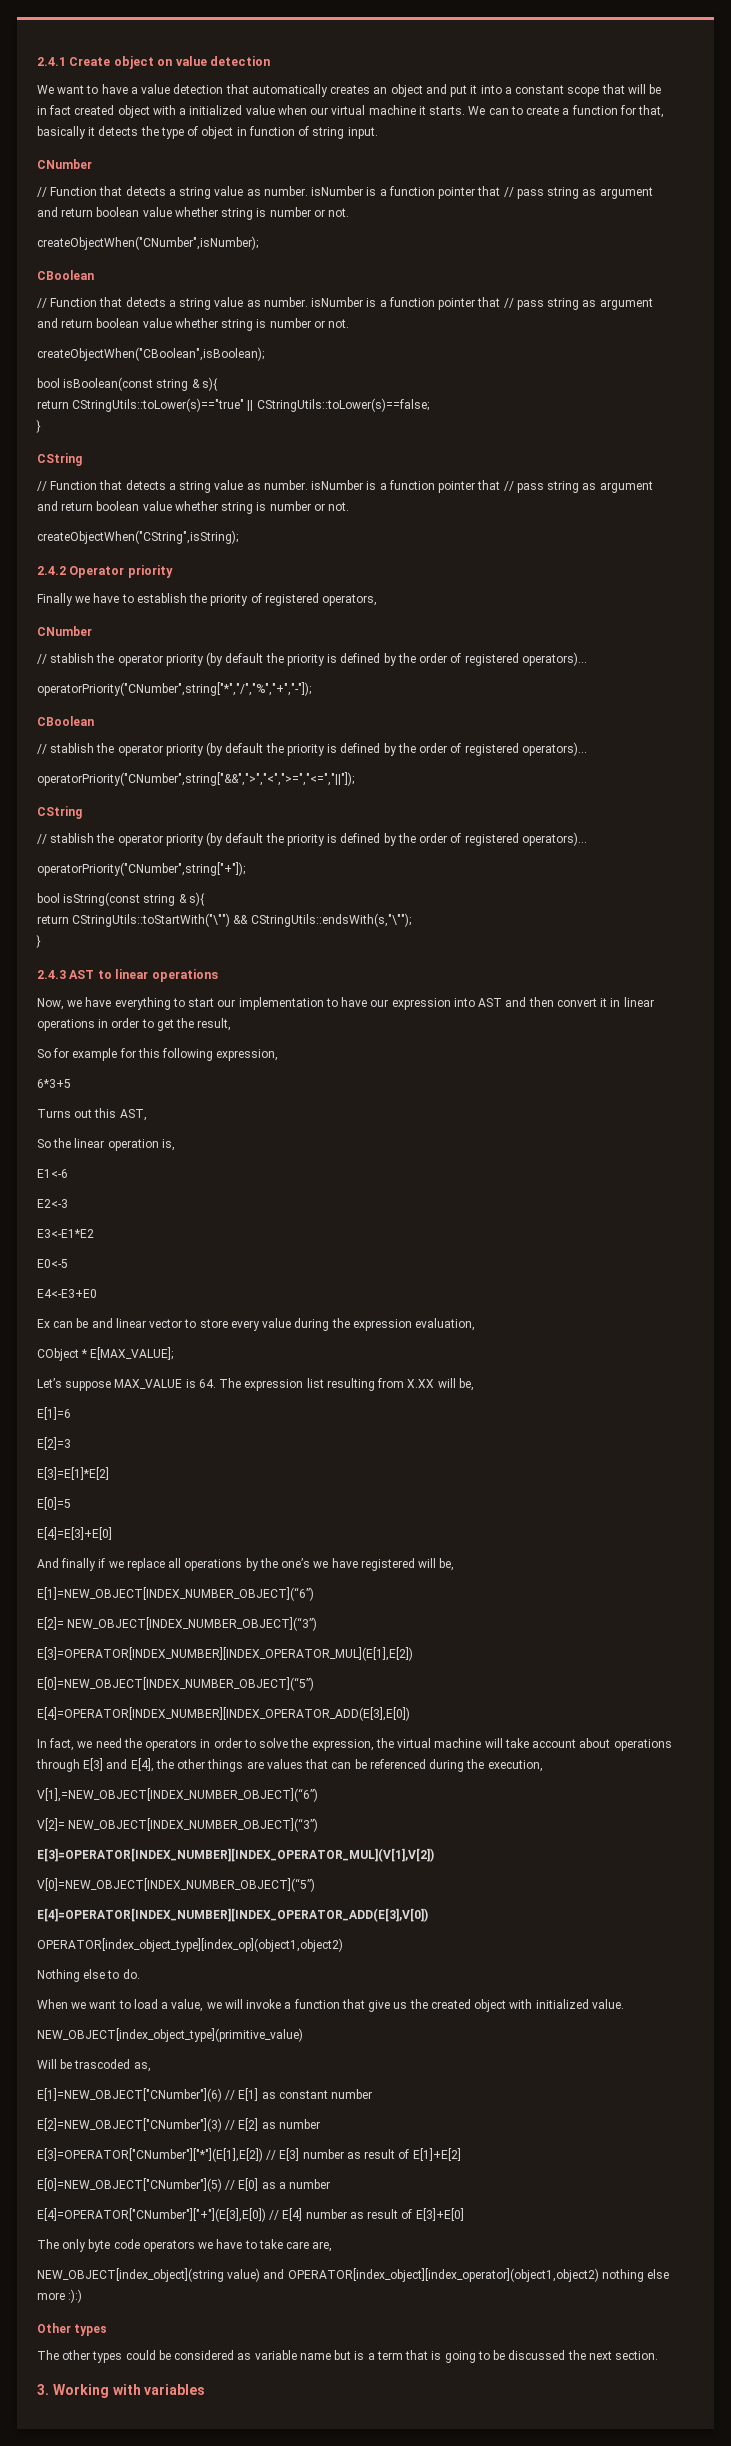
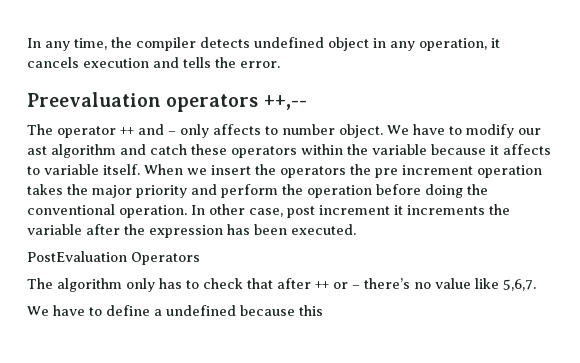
- 2.4.1 Create object on value detection
- We want to have a value detection that automatically creates an object and put it into a constant scope that will be in fact created object with a initialized value when our virtual machine it starts. We can to create a function for that, basically it detects the type of object in function of string input.
- CNumber
- // Function that detects a string value as number. isNumber is a function pointer that // pass string as argument and return boolean value whether string is number or not.
- createObjectWhen("CNumber",isNumber);
- CBoolean
- // Function that detects a string value as number. isNumber is a function pointer that // pass string as argument and return boolean value whether string is number or not.
- createObjectWhen("CBoolean",isBoolean);
- bool isBoolean(const string & s){
- return CStringUtils::toLower(s)=="true" || CStringUtils::toLower(s)==false;
- }
- CString
- // Function that detects a string value as number. isNumber is a function pointer that // pass string as argument and return boolean value whether string is number or not.
- createObjectWhen("CString",isString);
- 2.4.2 Operator priority
- Finally we have to establish the priority of registered operators,
- CNumber
- // stablish the operator priority (by default the priority is defined by the order of registered operators)...
- operatorPriority("CNumber",string["*","/","%","+","-"]);
- CBoolean
- // stablish the operator priority (by default the priority is defined by the order of registered operators)...
- operatorPriority("CNumber",string["&&",">","<",">=","<=","||"]);
- CString
- // stablish the operator priority (by default the priority is defined by the order of registered operators)...
- operatorPriority("CNumber",string["+"]);
- bool isString(const string & s){
- return CStringUtils::toStartWith("\"") && CStringUtils::endsWith(s,"\"");
- }
- 2.4.3 AST to linear operations
- Now, we have everything to start our implementation to have our expression into AST and then convert it in linear operations in order to get the result,
- So for example for this following expression,
- 6*3+5
- Turns out this AST,
- So the linear operation is,
- E1<-6
- E2<-3
- E3<-E1*E2
- E0<-5
- E4<-E3+E0
- Ex can be and linear vector to store every value during the expression evaluation,
- CObject * E[MAX_VALUE];
- Let’s suppose MAX_VALUE is 64. The expression list resulting from X.XX will be,
- E[1]=6
- E[2]=3
- E[3]=E[1]*E[2]
- E[0]=5
- E[4]=E[3]+E[0]
- And finally if we replace all operations by the one’s we have registered will be,
- E[1]=NEW_OBJECT[INDEX_NUMBER_OBJECT](“6”)
- E[2]= NEW_OBJECT[INDEX_NUMBER_OBJECT](“3”)
- E[3]=OPERATOR[INDEX_NUMBER][INDEX_OPERATOR_MUL](E[1],E[2])
- E[0]=NEW_OBJECT[INDEX_NUMBER_OBJECT](“5”)
- E[4]=OPERATOR[INDEX_NUMBER][INDEX_OPERATOR_ADD(E[3],E[0])
- In fact, we need the operators in order to solve the expression, the virtual machine will take account about operations through E[3] and E[4], the other things are values that can be referenced during the execution,
- V[1],=NEW_OBJECT[INDEX_NUMBER_OBJECT](“6”)
- V[2]= NEW_OBJECT[INDEX_NUMBER_OBJECT](“3”)
- E[3]=OPERATOR[INDEX_NUMBER][INDEX_OPERATOR_MUL](V[1],V[2])
- V[0]=NEW_OBJECT[INDEX_NUMBER_OBJECT](“5”)
- E[4]=OPERATOR[INDEX_NUMBER][INDEX_OPERATOR_ADD(E[3],V[0])
- OPERATOR[index_object_type][index_op](object1,object2)
- Nothing else to do.
- When we want to load a value, we will invoke a function that give us the created object with initialized value.
- NEW_OBJECT[index_object_type](primitive_value)
- Will be trascoded as,
- E[1]=NEW_OBJECT["CNumber"](6) // E[1] as constant number
- E[2]=NEW_OBJECT["CNumber"](3) // E[2] as number
- E[3]=OPERATOR["CNumber"]["*"](E[1],E[2]) // E[3] number as result of E[1]+E[2]
- E[0]=NEW_OBJECT["CNumber"](5) // E[0] as a number
- E[4]=OPERATOR["CNumber"]["+"](E[3],E[0]) // E[4] number as result of E[3]+E[0]
- The only byte code operators we have to take care are,
- NEW_OBJECT[index_object](string value) and OPERATOR[index_object][index_operator](object1,object2) nothing else more :):)
- Other types
- The other types could be considered as variable name but is a term that is going to be discussed the next section.
- 3. Working with variables
+ In any time, the compiler detects undefined object in any operation, it cancels execution and tells the error.
+ Preevaluation operators ++,--
+ The operator ++ and – only affects to number object. We have to modify our ast algorithm and catch these operators within the variable because it affects to variable itself. When we insert the operators the pre increment operation takes the major priority and perform the operation before doing the conventional operation. In other case, post increment it increments the variable after the expression has been executed.
+ PostEvaluation Operators
+ The algorithm only has to check that after ++ or – there’s no value like 5,6,7.
+ We have to define a undefined because this

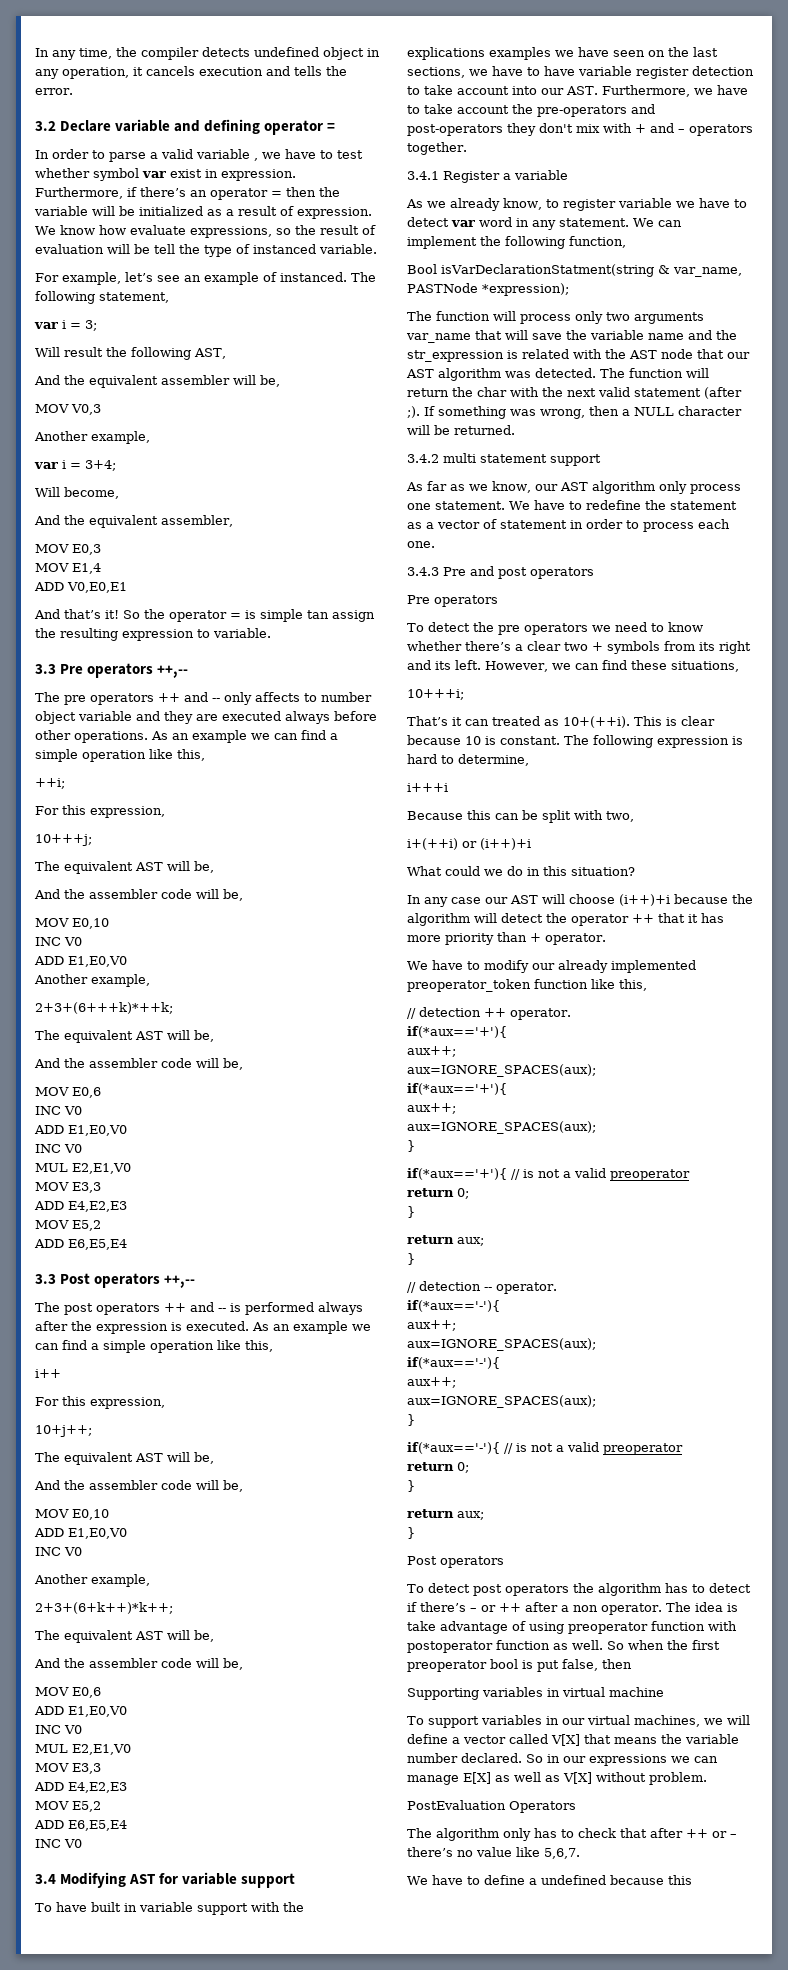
- Preevaluation operators ++,--
- The operator ++ and – only affects to number object. We have to modify our ast algorithm and catch these operators within the variable because it affects to variable itself. When we insert the operators the pre increment operation takes the major priority and perform the operation before doing the conventional operation. In other case, post increment it increments the variable after the expression has been executed.
+ 3.2 Declare variable and defining operator =
+ In order to parse a valid variable , we have to test whether symbol var exist in expression. Furthermore, if there’s an operator = then the variable will be initialized as a result of expression. We know how evaluate expressions, so the result of evaluation will be tell the type of instanced variable.
+ For example, let’s see an example of instanced. The following statement,
+ var i = 3;
+ Will result the following AST,
+ And the equivalent assembler will be,
+ MOV V0,3
+ Another example,
+ var i = 3+4;
+ Will become,
+ And the equivalent assembler,
+ MOV E0,3
+ MOV E1,4
+ ADD V0,E0,E1
+ And that’s it! So the operator = is simple tan assign the resulting expression to variable.
+ 3.3 Pre operators ++,--
+ The pre operators ++ and -- only affects to number object variable and they are executed always before other operations. As an example we can find a simple operation like this,
+ ++i;
+ For this expression,
+ 10+++j;
+ The equivalent AST will be,
+ And the assembler code will be,
+ MOV E0,10
+ INC V0
+ ADD E1,E0,V0
+ Another example,
+ 2+3+(6+++k)*++k;
+ The equivalent AST will be,
+ And the assembler code will be,
+ MOV E0,6
+ INC V0
+ ADD E1,E0,V0
+ INC V0
+ MUL E2,E1,V0
+ MOV E3,3
+ ADD E4,E2,E3
+ MOV E5,2
+ ADD E6,E5,E4
+ 3.3 Post operators ++,--
+ The post operators ++ and -- is performed always after the expression is executed. As an example we can find a simple operation like this,
+ i++
+ For this expression,
+ 10+j++;
+ The equivalent AST will be,
+ And the assembler code will be,
+ MOV E0,10
+ ADD E1,E0,V0
+ INC V0
+ Another example,
+ 2+3+(6+k++)*k++;
+ The equivalent AST will be,
+ And the assembler code will be,
+ MOV E0,6
+ ADD E1,E0,V0
+ INC V0
+ MUL E2,E1,V0
+ MOV E3,3
+ ADD E4,E2,E3
+ MOV E5,2
+ ADD E6,E5,E4
+ INC V0
+ 3.4 Modifying AST for variable support
+ To have built in variable support with the explications examples we have seen on the last sections, we have to have variable register detection to take account into our AST. Furthermore, we have to take account the pre-operators and post-operators they don't mix with + and – operators together.
+ 3.4.1 Register a variable
+ As we already know, to register variable we have to detect var word in any statement. We can implement the following function,
+ Bool isVarDeclarationStatment(string & var_name, PASTNode *expression);
+ The function will process only two arguments var_name that will save the variable name and the str_expression is related with the AST node that our AST algorithm was detected. The function will return the char with the next valid statement (after ;). If something was wrong, then a NULL character will be returned.
+ 3.4.2 multi statement support
+ As far as we know, our AST algorithm only process one statement. We have to redefine the statement as a vector of statement in order to process each one.
+ 3.4.3 Pre and post operators
+ Pre operators
+ To detect the pre operators we need to know whether there’s a clear two + symbols from its right and its left. However, we can find these situations,
+ 10+++i;
+ That’s it can treated as 10+(++i). This is clear because 10 is constant. The following expression is hard to determine,
+ i+++i
+ Because this can be split with two,
+ i+(++i) or (i++)+i
+ What could we do in this situation?
+ In any case our AST will choose (i++)+i because the algorithm will detect the operator ++ that it has more priority than + operator.
+ We have to modify our already implemented preoperator_token function like this,
+ // detection ++ operator.
+ if(*aux=='+'){
+ aux++;
+ aux=IGNORE_SPACES(aux);
+ if(*aux=='+'){
+ aux++;
+ aux=IGNORE_SPACES(aux);
+ }
+ if(*aux=='+'){ // is not a valid preoperator
+ return 0;
+ }
+ return aux;
+ }
+ // detection -- operator.
+ if(*aux=='-'){
+ aux++;
+ aux=IGNORE_SPACES(aux);
+ if(*aux=='-'){
+ aux++;
+ aux=IGNORE_SPACES(aux);
+ }
+ if(*aux=='-'){ // is not a valid preoperator
+ return 0;
+ }
+ return aux;
+ }
+ Post operators
+ To detect post operators the algorithm has to detect if there’s – or ++ after a non operator. The idea is take advantage of using preoperator function with postoperator function as well. So when the first preoperator bool is put false, then
+ Supporting variables in virtual machine
+ To support variables in our virtual machines, we will define a vector called V[X] that means the variable number declared. So in our expressions we can manage E[X] as well as V[X] without problem.

